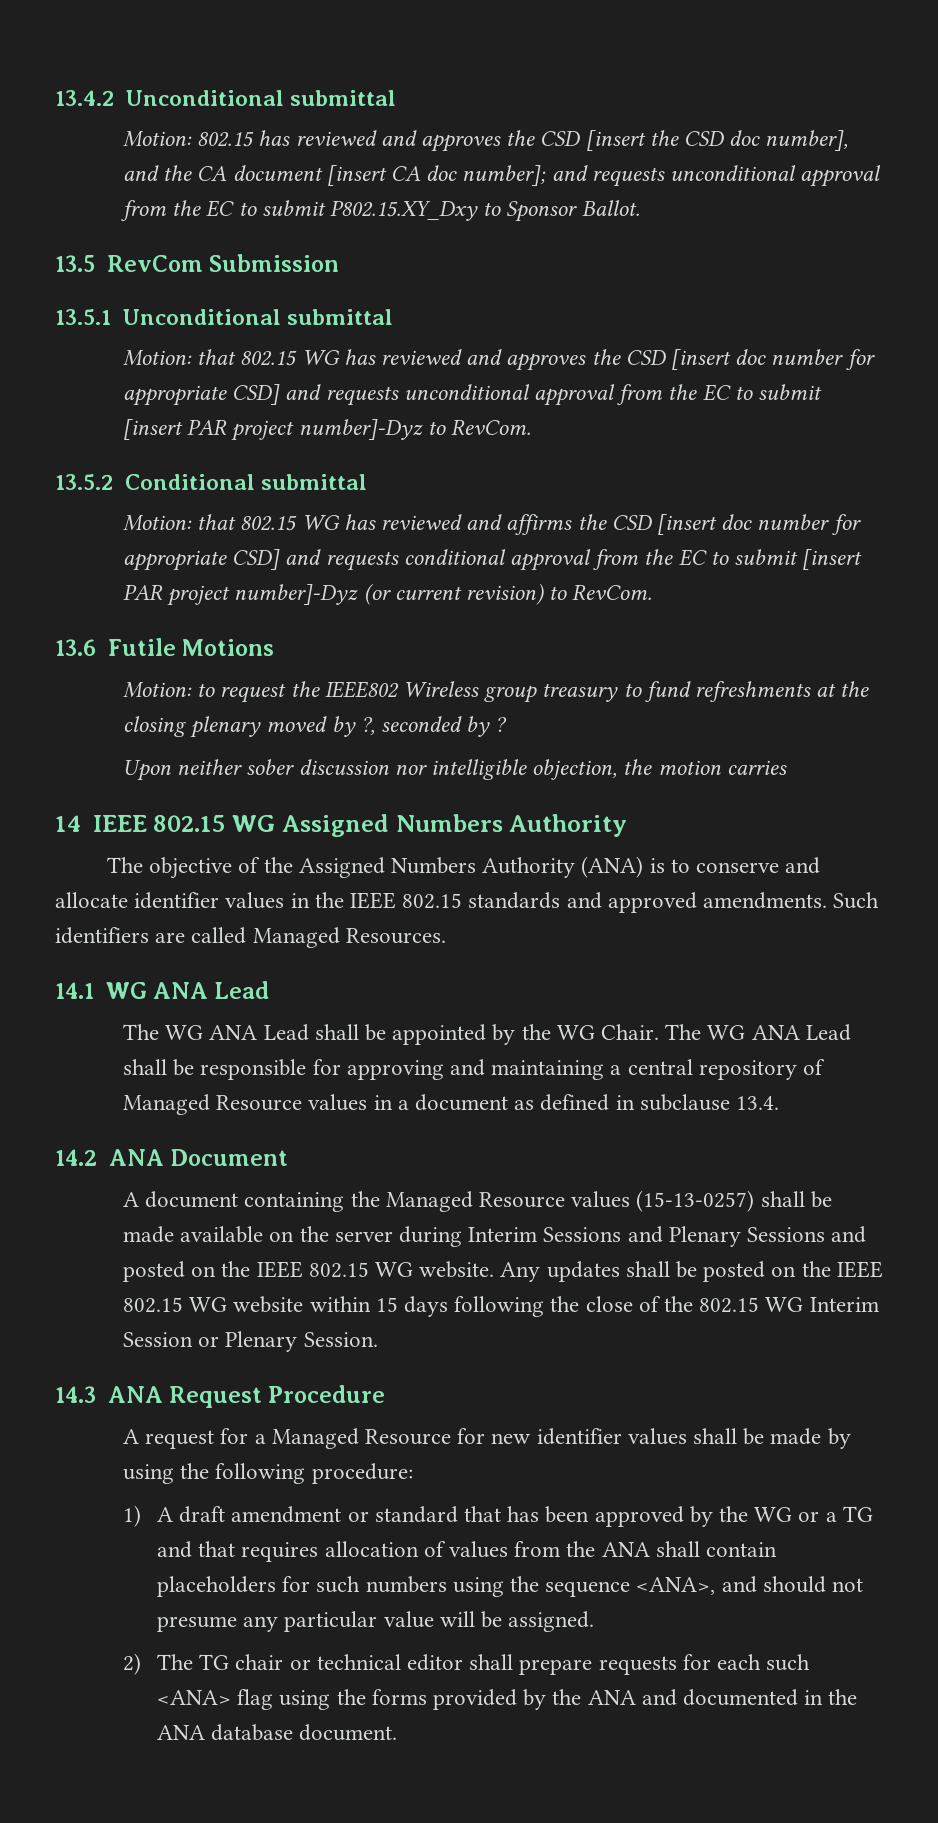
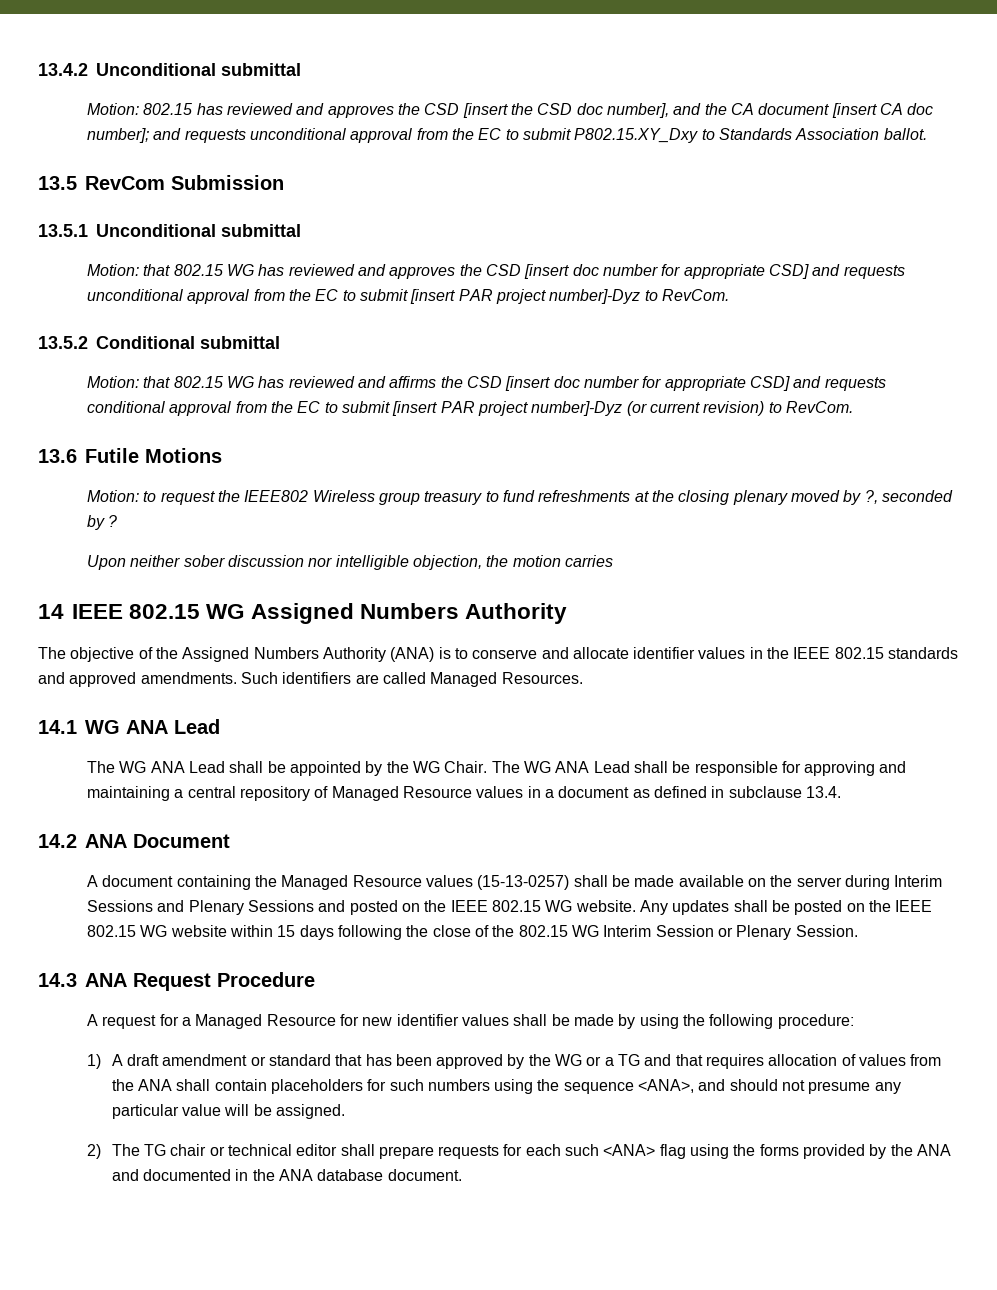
- Motion: 802.15 has reviewed and approves the CSD [insert the CSD doc number], and the CA document [insert CA doc number]; and requests unconditional approval from the EC to submit P802.15.XY_Dxy to Sponsor Ballot.
+ Motion: 802.15 has reviewed and approves the CSD [insert the CSD doc number], and the CA document [insert CA doc number]; and requests unconditional approval from the EC to submit P802.15.XY_Dxy to Standards Association ballot.

